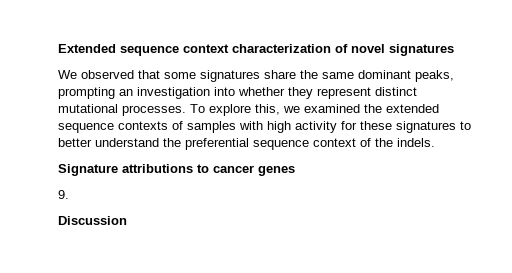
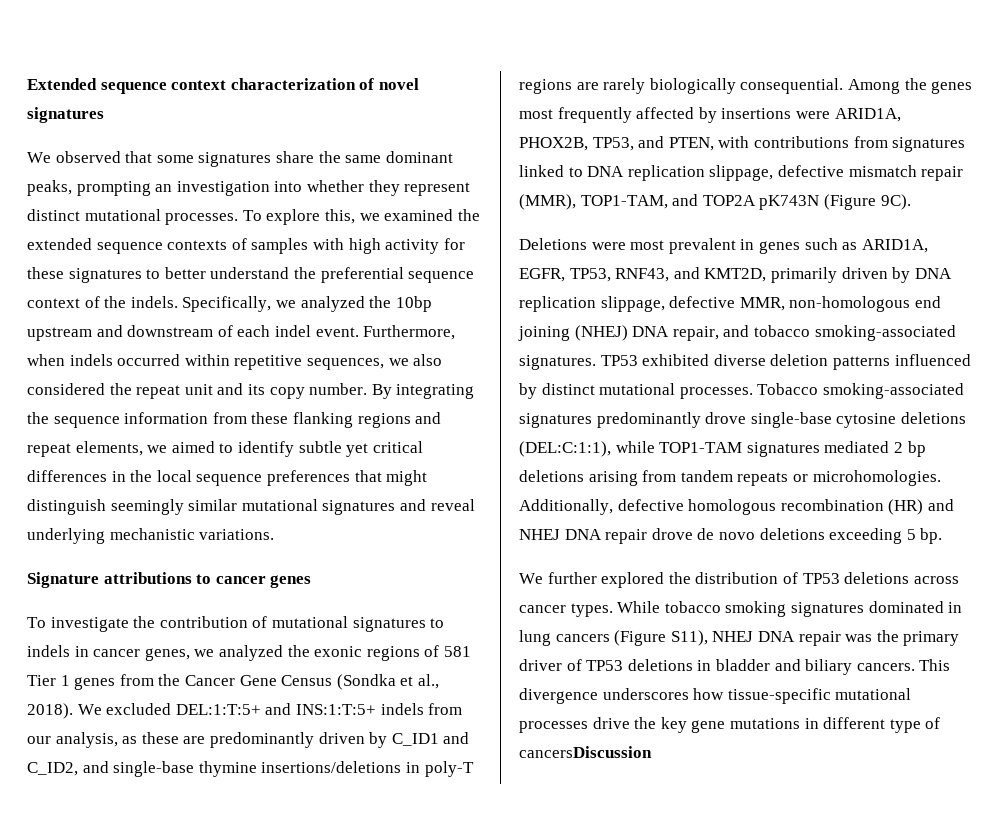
+ Specifically, we analyzed the 10bp upstream and downstream of each indel event. Furthermore, when indels occurred within repetitive sequences, we also considered the repeat unit and its copy number. By integrating the sequence information from these flanking regions and repeat elements, we aimed to identify subtle yet critical differences in the local sequence preferences that might distinguish seemingly similar mutational signatures and reveal underlying mechanistic variations.
- 9.
- Discussion
+ To investigate the contribution of mutational signatures to indels in cancer genes, we analyzed the exonic regions of 581 Tier 1 genes from the Cancer Gene Census (Sondka et al., 2018). We excluded DEL:1:T:5+ and INS:1:T:5+ indels from our analysis, as these are predominantly driven by C_ID1 and C_ID2, and single-base thymine insertions/deletions in poly-T regions are rarely biologically consequential. Among the genes most frequently affected by insertions were ARID1A, PHOX2B, TP53, and PTEN, with contributions from signatures linked to DNA replication slippage, defective mismatch repair (MMR), TOP1-TAM, and TOP2A pK743N (Figure 9C).
+ Deletions were most prevalent in genes such as ARID1A, EGFR, TP53, RNF43, and KMT2D, primarily driven by DNA replication slippage, defective MMR, non-homologous end joining (NHEJ) DNA repair, and tobacco smoking-associated signatures. TP53 exhibited diverse deletion patterns influenced by distinct mutational processes. Tobacco smoking-associated signatures predominantly drove single-base cytosine deletions (DEL:C:1:1), while TOP1-TAM signatures mediated 2 bp deletions arising from tandem repeats or microhomologies. Additionally, defective homologous recombination (HR) and NHEJ DNA repair drove de novo deletions exceeding 5 bp.
+ We further explored the distribution of TP53 deletions across cancer types. While tobacco smoking signatures dominated in lung cancers (Figure S11), NHEJ DNA repair was the primary driver of TP53 deletions in bladder and biliary cancers. This divergence underscores how tissue-specific mutational processes drive the key gene mutations in different type of cancersDiscussion

